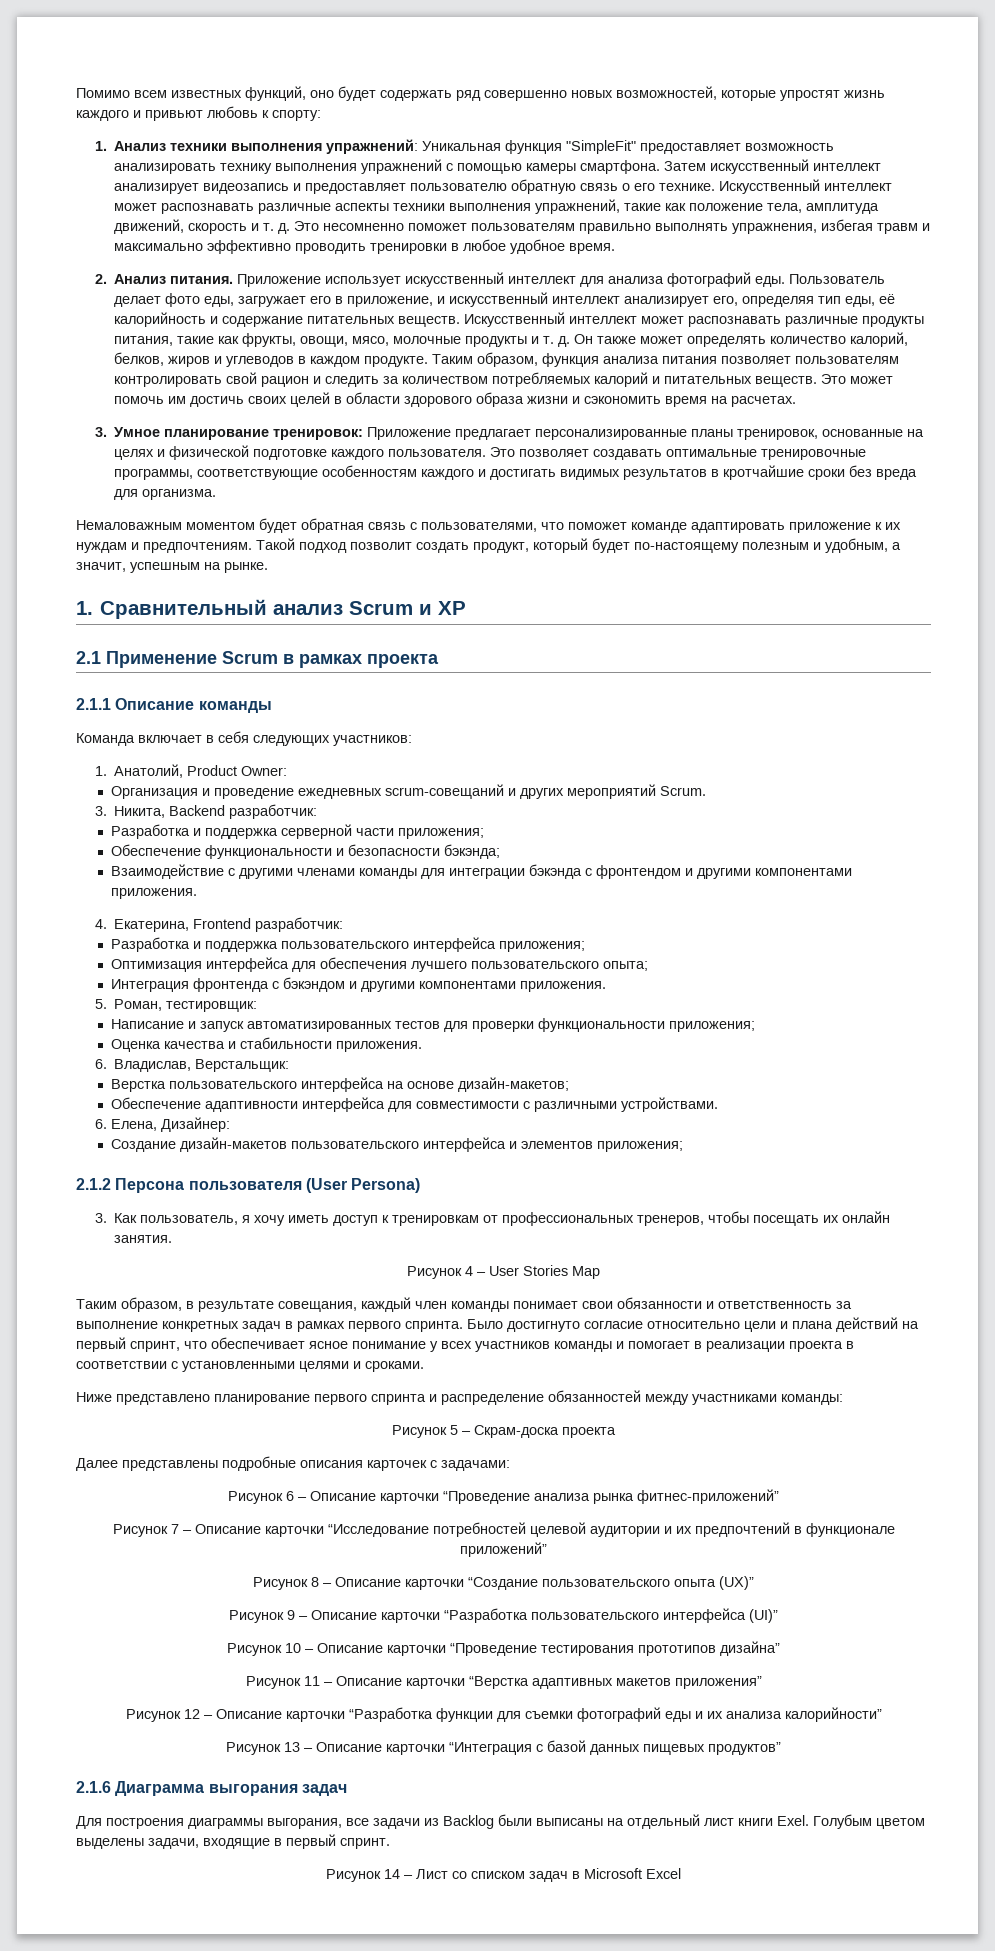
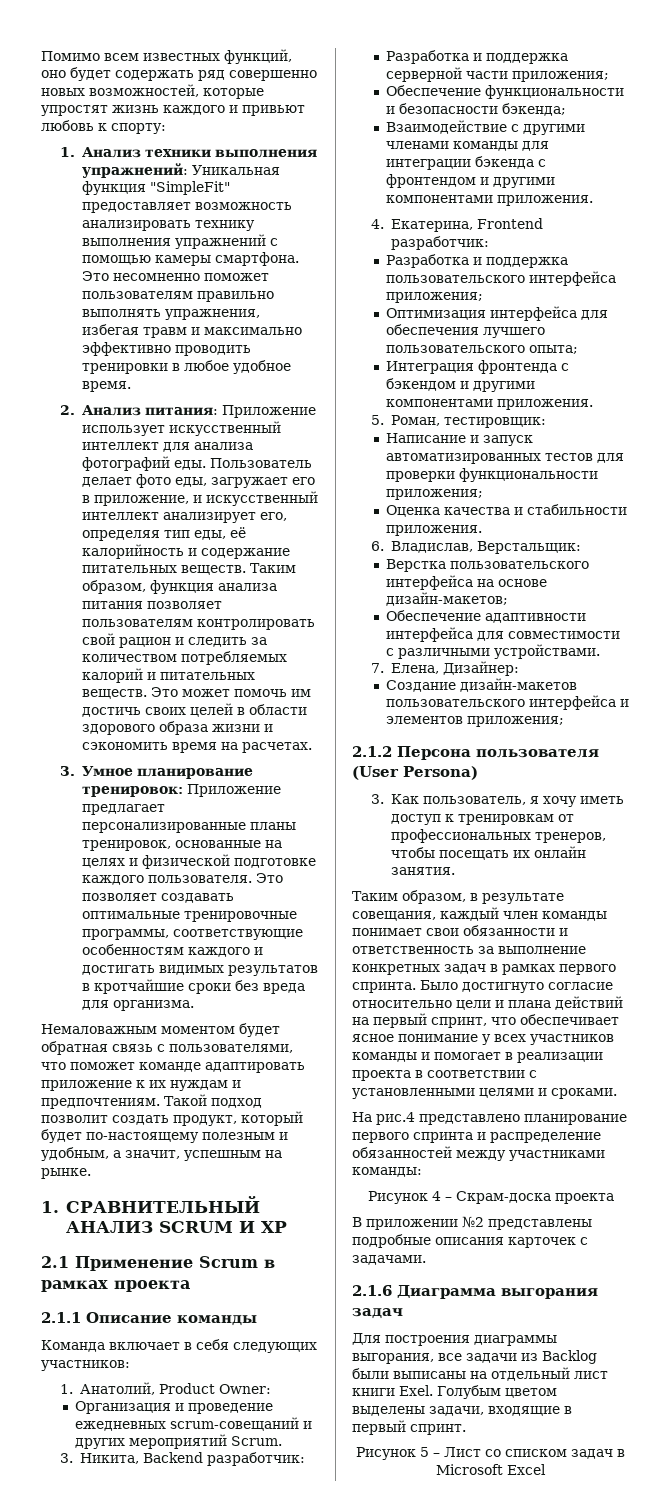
- Затем искусственный интеллект анализирует видеозапись и предоставляет пользователю обратную связь о его технике. Искусственный интеллект может распознавать различные аспекты техники выполнения упражнений, такие как положение тела, амплитуда движений, скорость и т. д.
- 2. Анализ питания. Приложение использует искусственный интеллект для анализа фотографий еды.
+ 2. Анализ питания: Приложение использует искусственный интеллект для анализа фотографий еды.
- Искусственный интеллект может распознавать различные продукты питания, такие как фрукты, овощи, мясо, молочные продукты и т. д. Он также может определять количество калорий, белков, жиров и углеводов в каждом продукте.
- 1. Сравнительный анализ Scrum и XP
+ 1. СРАВНИТЕЛЬНЫЙ АНАЛИЗ SСRUM И XP
- Обеспечение функциональности и безопасности бэкэнда;
+ Обеспечение функциональности и безопасности бэкенда;
- Взаимодействие с другими членами команды для интеграции бэкэнда с фронтендом и другими компонентами приложения.
+ Взаимодействие с другими членами команды для интеграции бэкенда с фронтендом и другими компонентами приложения.
- Интеграция фронтенда с бэкэндом и другими компонентами приложения.
+ Интеграция фронтенда с бэкендом и другими компонентами приложения.
- 6. Елена, Дизайнер:
+ 7. Елена, Дизайнер:
- Рисунок 4 – User Stories Map
- Ниже представлено планирование первого спринта и распределение обязанностей между участниками команды:
+ На рис.4 представлено планирование первого спринта и распределение обязанностей между участниками команды:
- Рисунок 5 – Скрам-доска проекта
+ Рисунок 4 – Скрам-доска проекта
- Далее представлены подробные описания карточек с задачами:
- Рисунок 6 – Описание карточки “Проведение анализа рынка фитнес-приложений”
- Рисунок 7 – Описание карточки “Исследование потребностей целевой аудитории и их предпочтений в функционале приложений”
- Рисунок 8 – Описание карточки “Создание пользовательского опыта (UX)”
- Рисунок 9 – Описание карточки “Разработка пользовательского интерфейса (UI)”
- Рисунок 10 – Описание карточки “Проведение тестирования прототипов дизайна”
- Рисунок 11 – Описание карточки “Верстка адаптивных макетов приложения”
- Рисунок 12 – Описание карточки “Разработка функции для съемки фотографий еды и их анализа калорийности”
- Рисунок 13 – Описание карточки “Интеграция с базой данных пищевых продуктов”
+ В приложении №2 представлены подробные описания карточек с задачами.
- Рисунок 14 – Лист со списком задач в Microsoft Excel
+ Рисунок 5 – Лист со списком задач в Microsoft Excel

